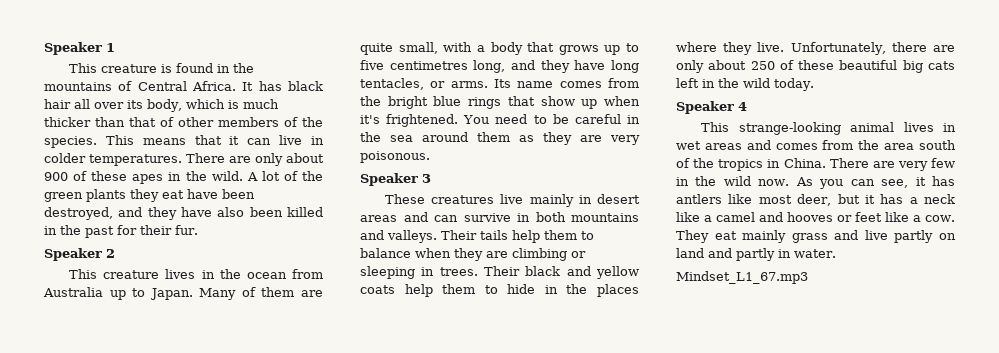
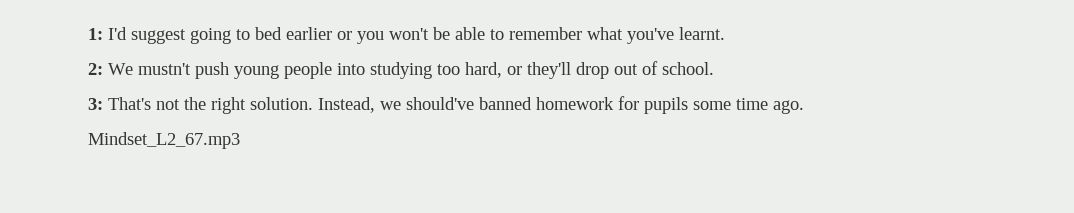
- Speaker 1
- This creature is found in the mountains of Central Africa. It has black hair all over its body, which is much thicker than that of other members of the species. This means that it can live in colder temperatures. There are only about 900 of these apes in the wild. A lot of the green plants they eat have been destroyed, and they have also been killed in the past for their fur.
- Speaker 2
- This creature lives in the ocean from Australia up to Japan. Many of them are quite small, with a body that grows up to five centimetres long, and they have long tentacles, or arms. Its name comes from the bright blue rings that show up when it's frightened. You need to be careful in the sea around them as they are very poisonous.
- Speaker 3
- These creatures live mainly in desert areas and can survive in both mountains and valleys. Their tails help them to balance when they are climbing or sleeping in trees. Their black and yellow coats help them to hide in the places where they live. Unfortunately, there are only about 250 of these beautiful big cats left in the wild today.
- Speaker 4
- This strange-looking animal lives in wet areas and comes from the area south of the tropics in China. There are very few in the wild now. As you can see, it has antlers like most deer, but it has a neck like a camel and hooves or feet like a cow. They eat mainly grass and live partly on land and partly in water.
- Mindset_L1_67.mp3
+ 1: I'd suggest going to bed earlier or you won't be able to remember what you've learnt.
+ 2: We mustn't push young people into studying too hard, or they'll drop out of school.
+ 3: That's not the right solution. Instead, we should've banned homework for pupils some time ago.
+ Mindset_L2_67.mp3

